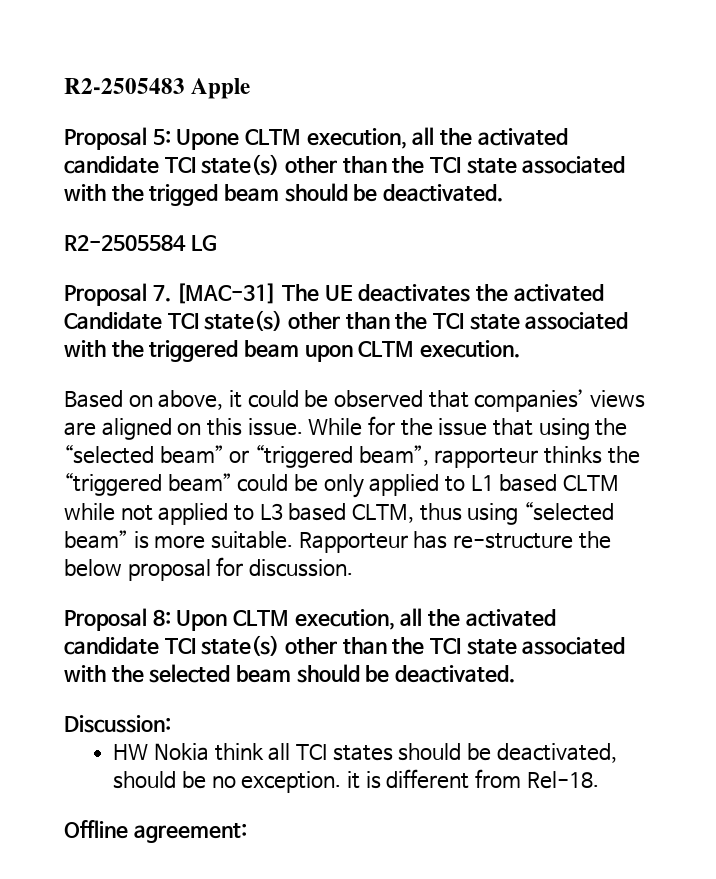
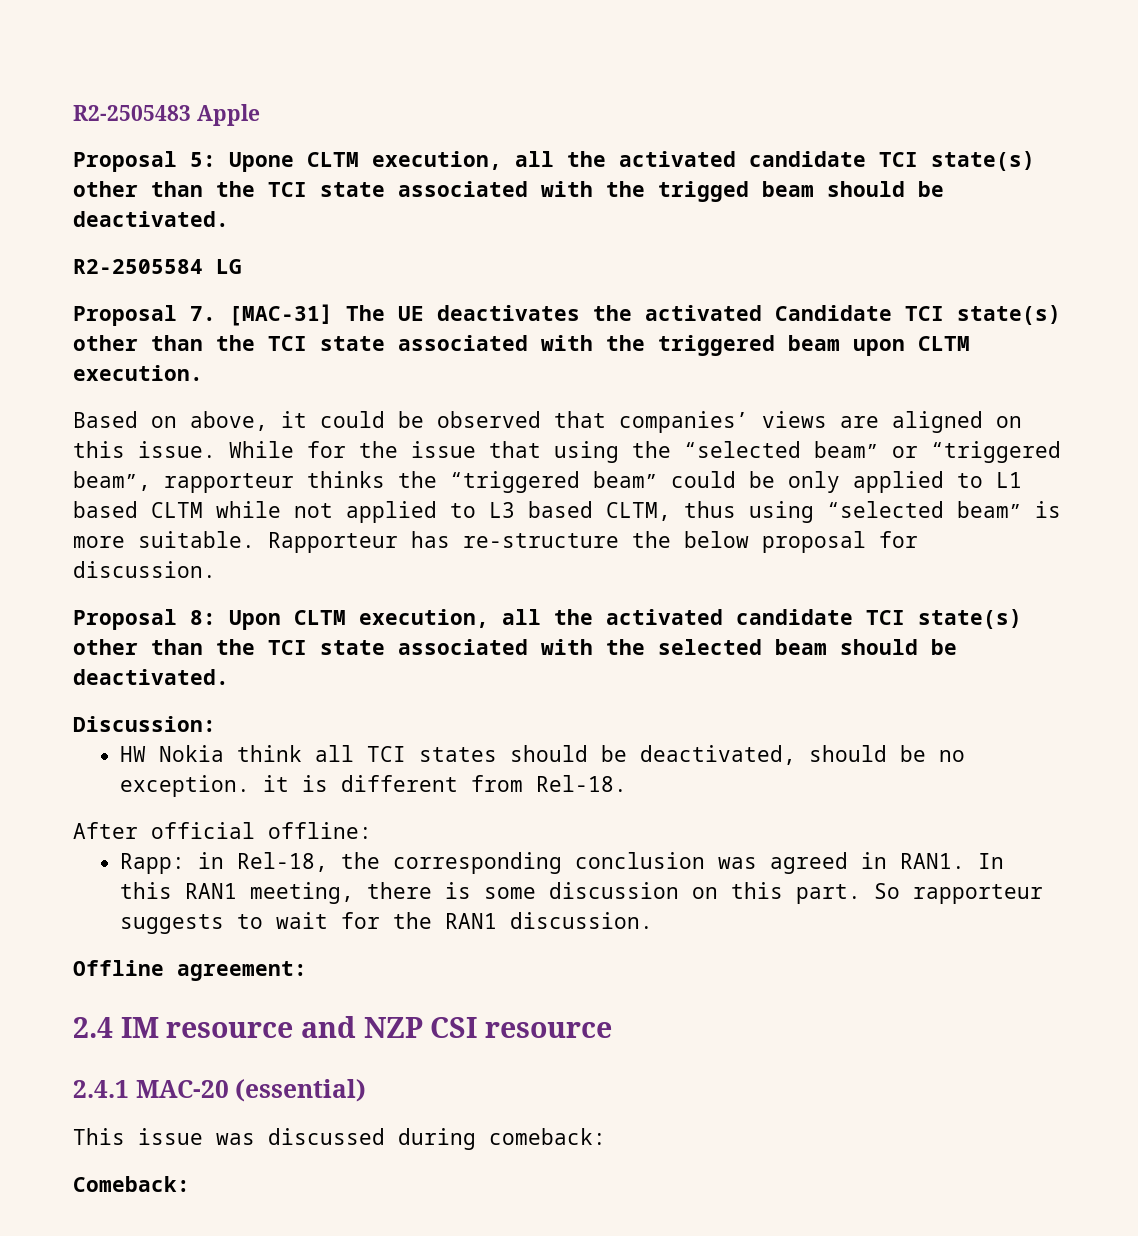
+ After official offline:
+ Rapp: in Rel-18, the corresponding conclusion was agreed in RAN1. In this RAN1 meeting, there is some discussion on this part. So rapporteur suggests to wait for the RAN1 discussion.
  Offline agreement:
+ 2.4 IM resource and NZP CSI resource
+ 2.4.1 MAC-20 (essential)
+ This issue was discussed during comeback:
+ Comeback:

